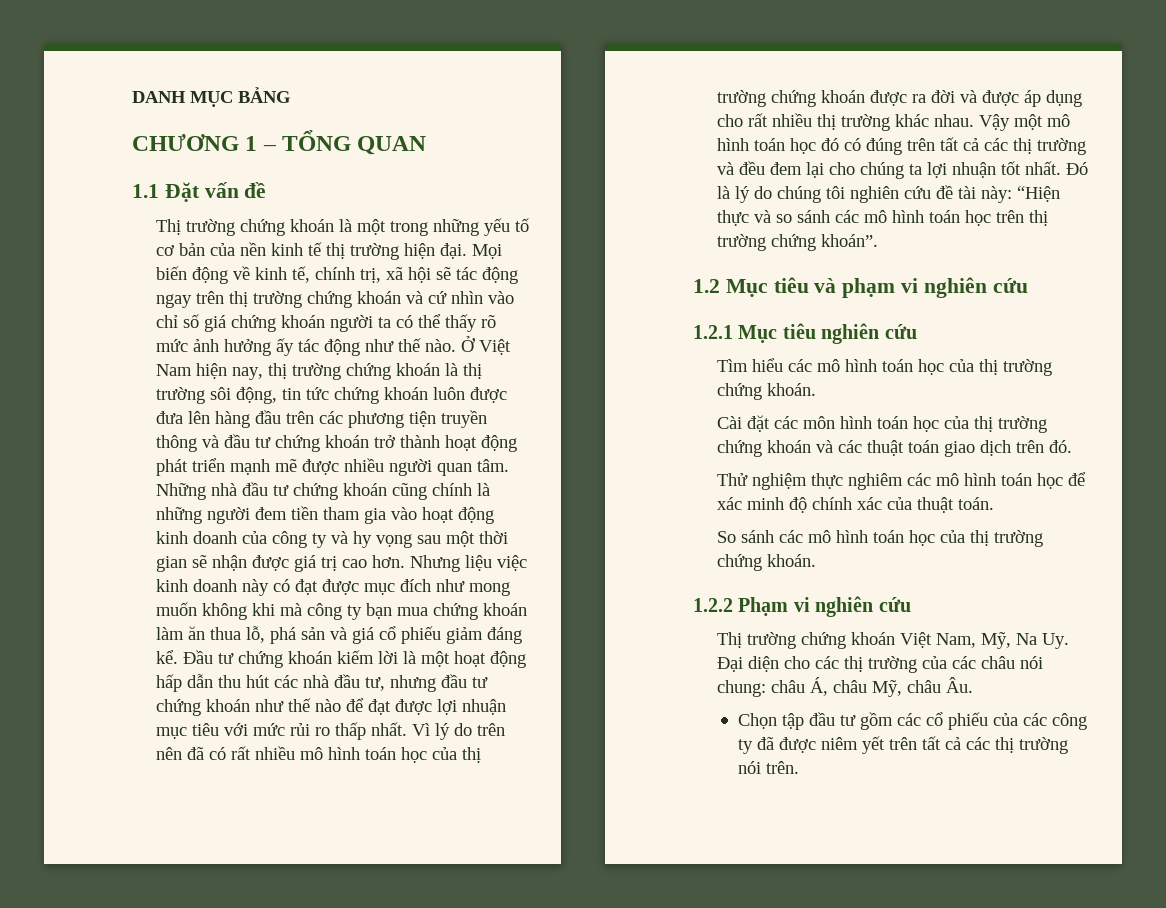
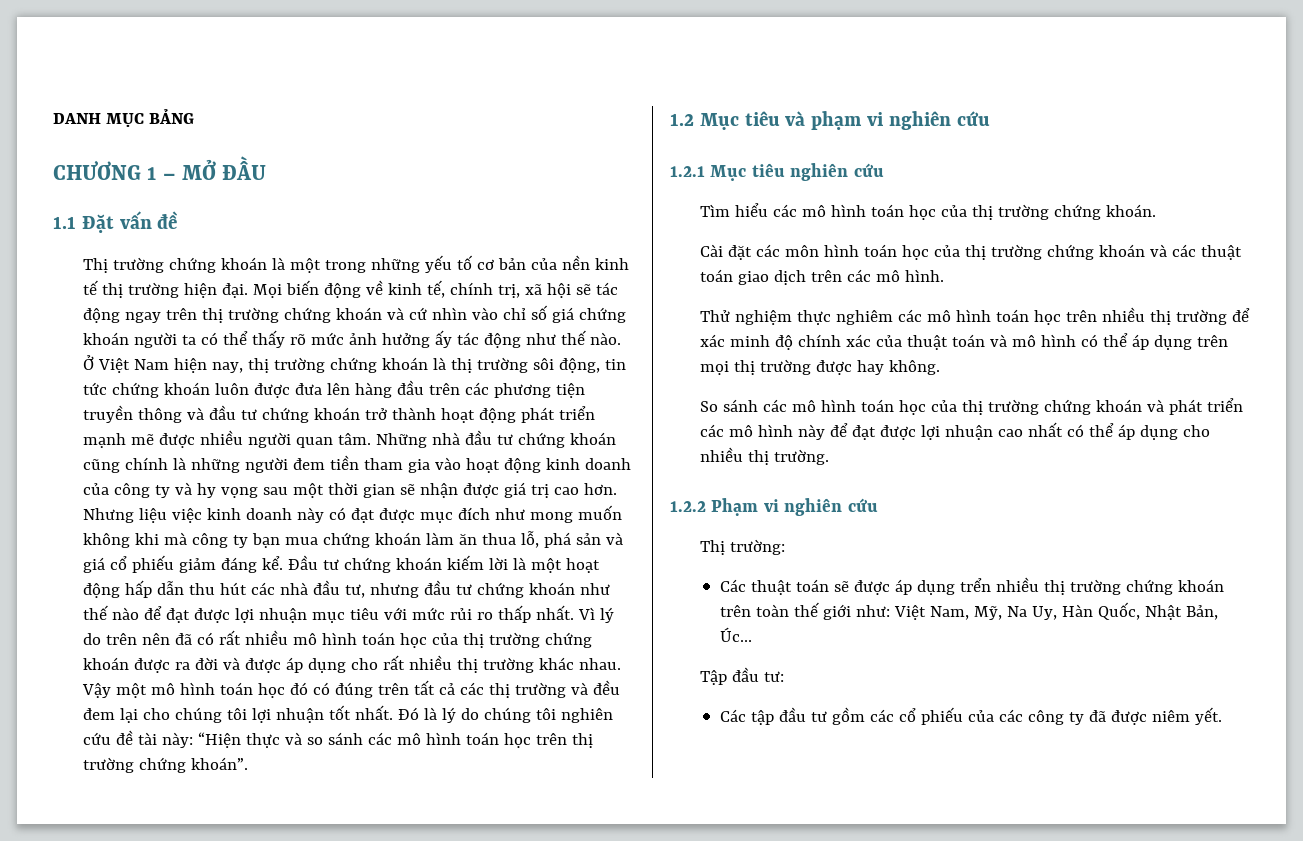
- CHƯƠNG 1 – TỔNG QUAN
+ CHƯƠNG 1 – MỞ ĐẦU
- Vậy một mô hình toán học đó có đúng trên tất cả các thị trường và đều đem lại cho chúng ta lợi nhuận tốt nhất.
+ Vậy một mô hình toán học đó có đúng trên tất cả các thị trường và đều đem lại cho chúng tôi lợi nhuận tốt nhất.
- Cài đặt các môn hình toán học của thị trường chứng khoán và các thuật toán giao dịch trên đó.
+ Cài đặt các môn hình toán học của thị trường chứng khoán và các thuật toán giao dịch trên các mô hình.
- Thử nghiệm thực nghiêm các mô hình toán học để xác minh độ chính xác của thuật toán.
+ Thử nghiệm thực nghiêm các mô hình toán học trên nhiều thị trường để xác minh độ chính xác của thuật toán và mô hình có thể áp dụng trên mọi thị trường được hay không.
- So sánh các mô hình toán học của thị trường chứng khoán.
+ So sánh các mô hình toán học của thị trường chứng khoán và phát triển các mô hình này để đạt được lợi nhuận cao nhất có thể áp dụng cho nhiều thị trường.
- Thị trường chứng khoán Việt Nam, Mỹ, Na Uy. Đại diện cho các thị trường của các châu nói chung: châu Á, châu Mỹ, châu Âu.
- Chọn tập đầu tư gồm các cổ phiếu của các công ty đã được niêm yết trên tất cả các thị trường nói trên.
+ Thị trường:
+ Các thuật toán sẽ được áp dụng trển nhiều thị trường chứng khoán trên toàn thế giới như: Việt Nam, Mỹ, Na Uy, Hàn Quốc, Nhật Bản, Úc…
+ Tập đầu tư:
+ Các tập đầu tư gồm các cổ phiếu của các công ty đã được niêm yết.

